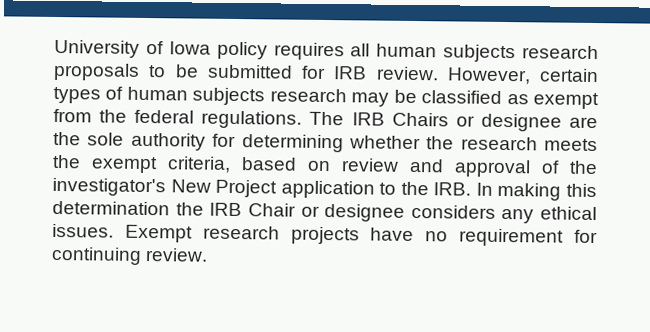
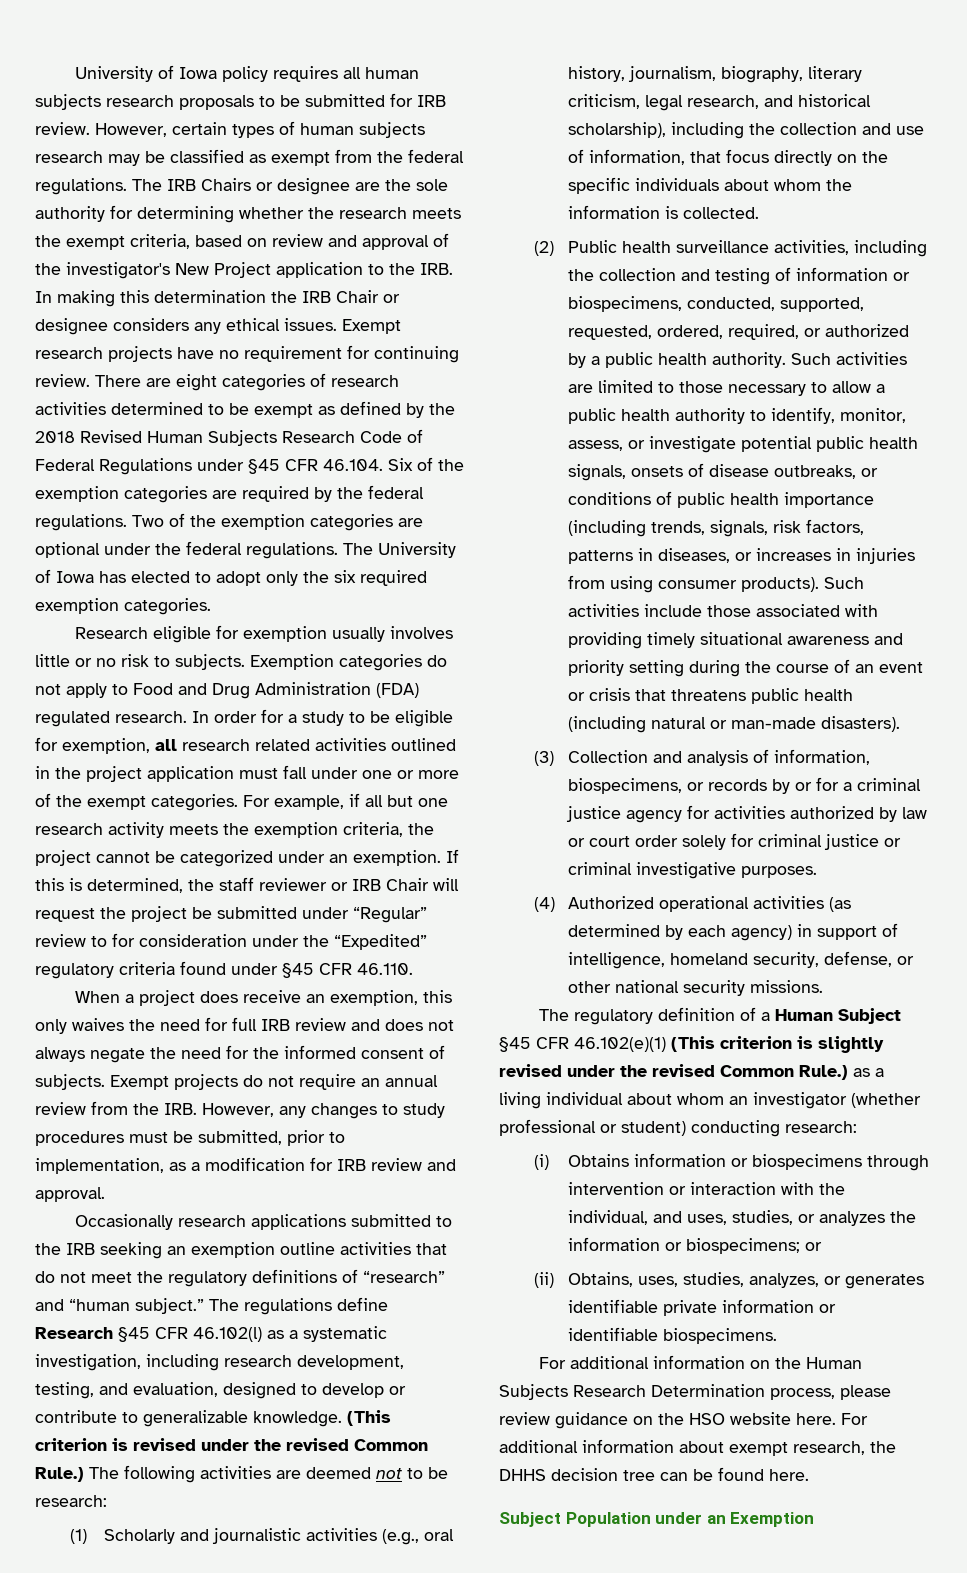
+ There are eight categories of research activities determined to be exempt as defined by the 2018 Revised Human Subjects Research Code of Federal Regulations under §45 CFR 46.104. Six of the exemption categories are required by the federal regulations. Two of the exemption categories are optional under the federal regulations. The University of Iowa has elected to adopt only the six required exemption categories.
+ Research eligible for exemption usually involves little or no risk to subjects. Exemption categories do not apply to Food and Drug Administration (FDA) regulated research. In order for a study to be eligible for exemption, all research related activities outlined in the project application must fall under one or more of the exempt categories. For example, if all but one research activity meets the exemption criteria, the project cannot be categorized under an exemption. If this is determined, the staff reviewer or IRB Chair will request the project be submitted under “Regular” review to for consideration under the “Expedited” regulatory criteria found under §45 CFR 46.110.
+ When a project does receive an exemption, this only waives the need for full IRB review and does not always negate the need for the informed consent of subjects. Exempt projects do not require an annual review from the IRB. However, any changes to study procedures must be submitted, prior to implementation, as a modification for IRB review and approval.
+ Occasionally research applications submitted to the IRB seeking an exemption outline activities that do not meet the regulatory definitions of “research” and “human subject.” The regulations define Research §45 CFR 46.102(l) as a systematic investigation, including research development, testing, and evaluation, designed to develop or contribute to generalizable knowledge. (This criterion is revised under the revised Common Rule.) The following activities are deemed not to be research:
+ (1) Scholarly and journalistic activities (e.g., oral history, journalism, biography, literary criticism, legal research, and historical scholarship), including the collection and use of information, that focus directly on the specific individuals about whom the information is collected.
+ (2) Public health surveillance activities, including the collection and testing of information or biospecimens, conducted, supported, requested, ordered, required, or authorized by a public health authority. Such activities are limited to those necessary to allow a public health authority to identify, monitor, assess, or investigate potential public health signals, onsets of disease outbreaks, or conditions of public health importance (including trends, signals, risk factors, patterns in diseases, or increases in injuries from using consumer products). Such activities include those associated with providing timely situational awareness and priority setting during the course of an event or crisis that threatens public health (including natural or man-made disasters).
+ (3) Collection and analysis of information, biospecimens, or records by or for a criminal justice agency for activities authorized by law or court order solely for criminal justice or criminal investigative purposes.
+ (4) Authorized operational activities (as determined by each agency) in support of intelligence, homeland security, defense, or other national security missions.
+ The regulatory definition of a Human Subject §45 CFR 46.102(e)(1) (This criterion is slightly revised under the revised Common Rule.) as a living individual about whom an investigator (whether professional or student) conducting research:
+ (i) Obtains information or biospecimens through intervention or interaction with the individual, and uses, studies, or analyzes the information or biospecimens; or
+ (ii) Obtains, uses, studies, analyzes, or generates identifiable private information or identifiable biospecimens.
+ For additional information on the Human Subjects Research Determination process, please review guidance on the HSO website here. For additional information about exempt research, the DHHS decision tree can be found here.
+ Subject Population under an Exemption

